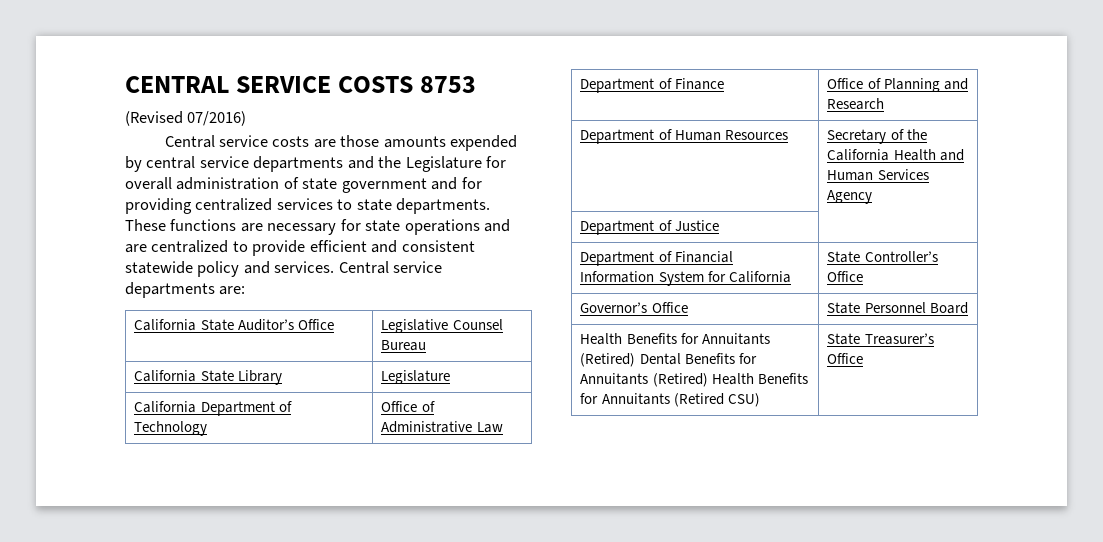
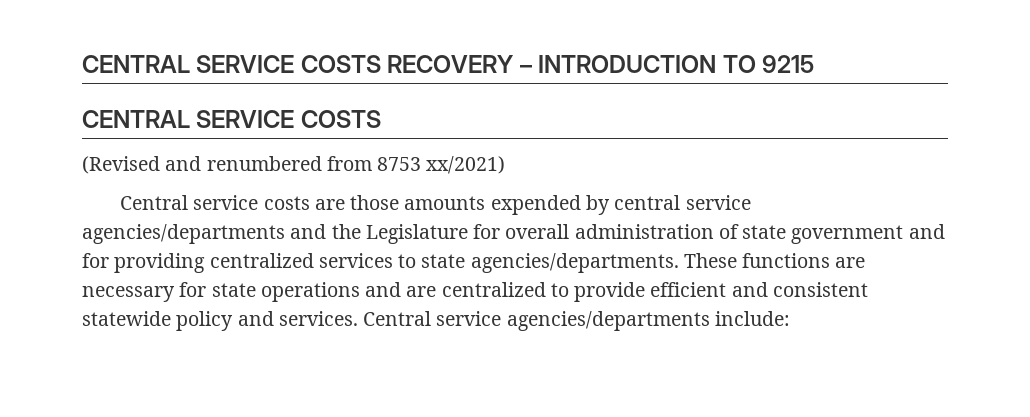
- CENTRAL SERVICE COSTS 8753
- (Revised 07/2016)
+ CENTRAL SERVICE COSTS RECOVERY – INTRODUCTION TO 9215
+ CENTRAL SERVICE COSTS
+ (Revised and renumbered from 8753 xx/2021)
- Central service costs are those amounts expended by central service departments and the Legislature for overall administration of state government and for providing centralized services to state departments.
+ Central service costs are those amounts expended by central service agencies/departments and the Legislature for overall administration of state government and for providing centralized services to state agencies/departments.
- Central service departments are:
- California State Auditor’s Office | Legislative Counsel Bureau
- California State Library | Legislature
- California Department of Technology | Office of Administrative Law
- Department of Finance | Office of Planning and Research
- Department of Human Resources | Secretary of the California Health and Human Services Agency
- Department of Justice |
- Department of Financial Information System for California | State Controller’s Office
- Governor’s Office | State Personnel Board
- Health Benefits for Annuitants (Retired) Dental Benefits for Annuitants (Retired) Health Benefits for Annuitants (Retired CSU) | State Treasurer’s Office
+ Central service agencies/departments include:

